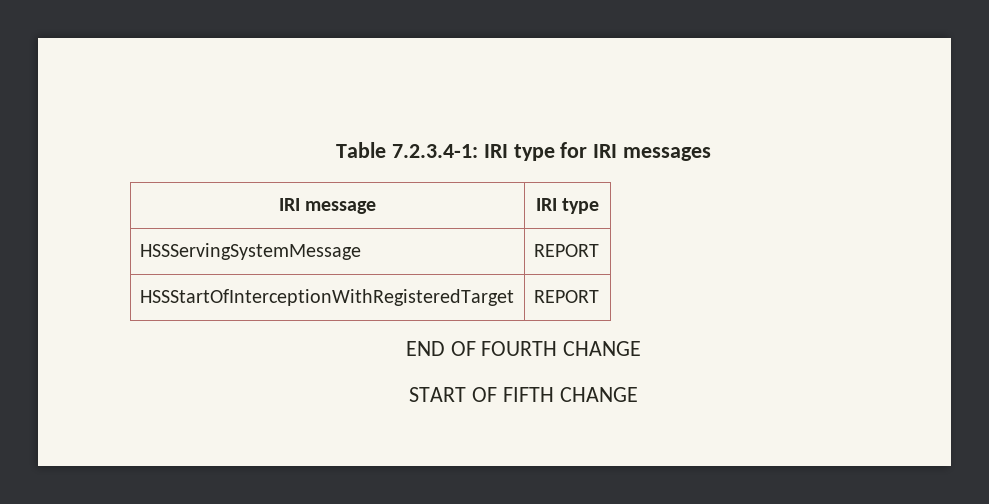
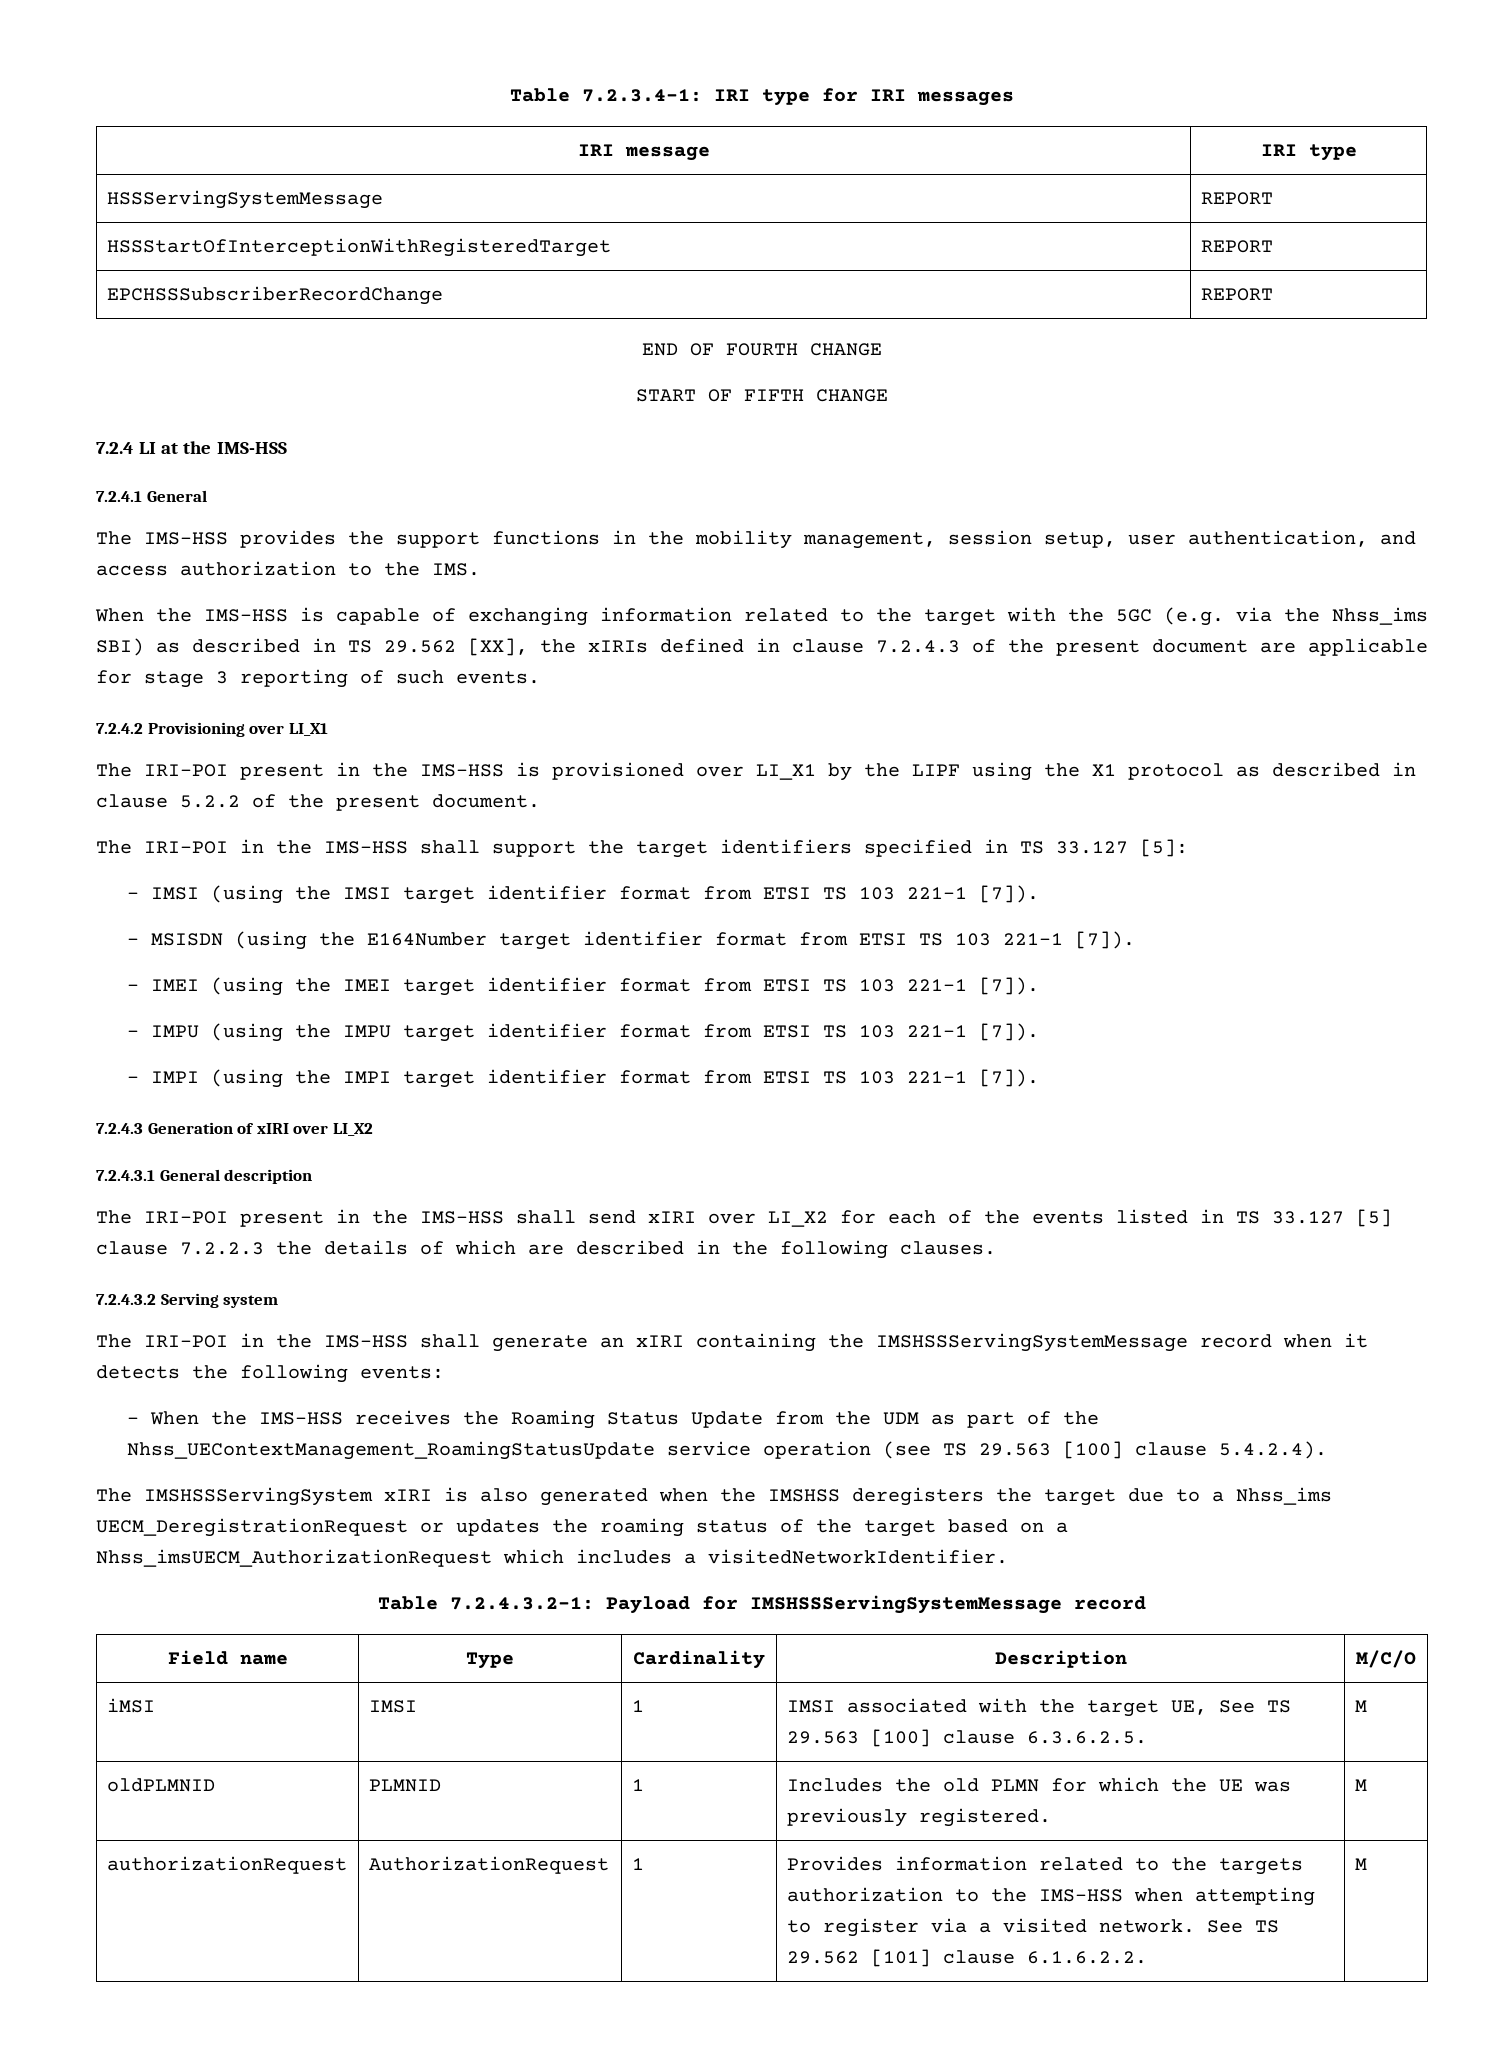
+ EPCHSSSubscriberRecordChange | REPORT
+ 7.2.4 LI at the IMS-HSS
+ 7.2.4.1 General
+ The IMS-HSS provides the support functions in the mobility management, session setup, user authentication, and access authorization to the IMS.
+ When the IMS-HSS is capable of exchanging information related to the target with the 5GC (e.g. via the Nhss_ims SBI) as described in TS 29.562 [XX], the xIRIs defined in clause 7.2.4.3 of the present document are applicable for stage 3 reporting of such events.
+ 7.2.4.2 Provisioning over LI_X1
+ The IRI-POI present in the IMS-HSS is provisioned over LI_X1 by the LIPF using the X1 protocol as described in clause 5.2.2 of the present document.
+ The IRI-POI in the IMS-HSS shall support the target identifiers specified in TS 33.127 [5]:
+ - IMSI (using the IMSI target identifier format from ETSI TS 103 221-1 [7]).
+ - MSISDN (using the E164Number target identifier format from ETSI TS 103 221-1 [7]).
+ - IMEI (using the IMEI target identifier format from ETSI TS 103 221-1 [7]).
+ - IMPU (using the IMPU target identifier format from ETSI TS 103 221-1 [7]).
+ - IMPI (using the IMPI target identifier format from ETSI TS 103 221-1 [7]).
+ 7.2.4.3 Generation of xIRI over LI_X2
+ 7.2.4.3.1 General description
+ The IRI-POI present in the IMS-HSS shall send xIRI over LI_X2 for each of the events listed in TS 33.127 [5] clause 7.2.2.3 the details of which are described in the following clauses.
+ 7.2.4.3.2 Serving system
+ The IRI-POI in the IMS-HSS shall generate an xIRI containing the IMSHSSServingSystemMessage record when it detects the following events:
+ - When the IMS-HSS receives the Roaming Status Update from the UDM as part of the Nhss_UEContextManagement_RoamingStatusUpdate service operation (see TS 29.563 [100] clause 5.4.2.4).
+ The IMSHSSServingSystem xIRI is also generated when the IMSHSS deregisters the target due to a Nhss_ims UECM_DeregistrationRequest or updates the roaming status of the target based on a Nhss_imsUECM_AuthorizationRequest which includes a visitedNetworkIdentifier.
+ Table 7.2.4.3.2-1: Payload for IMSHSSServingSystemMessage record
+ Field name | Type | Cardinality | Description | M/C/O
+ iMSI | IMSI | 1 | IMSI associated with the target UE, See TS 29.563 [100] clause 6.3.6.2.5. | M
+ oldPLMNID | PLMNID | 1 | Includes the old PLMN for which the UE was previously registered. | M
+ authorizationRequest | AuthorizationRequest | 1 | Provides information related to the targets authorization to the IMS-HSS when attempting to register via a visited network. See TS 29.562 [101] clause 6.1.6.2.2. | M

